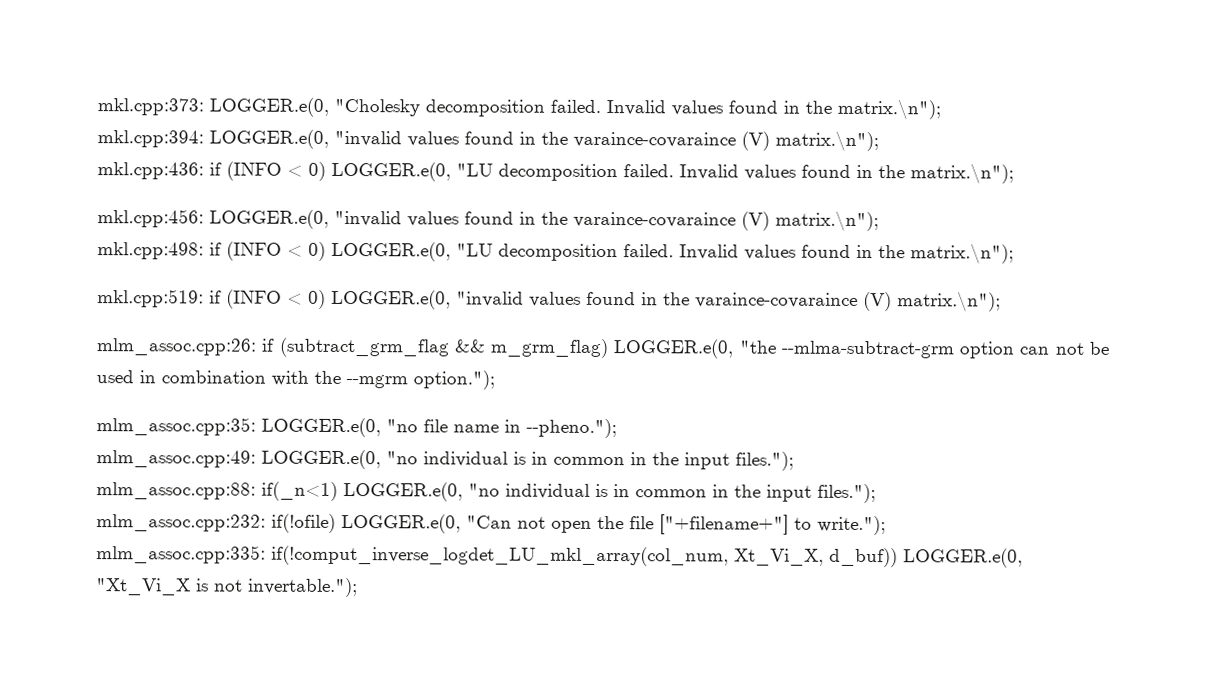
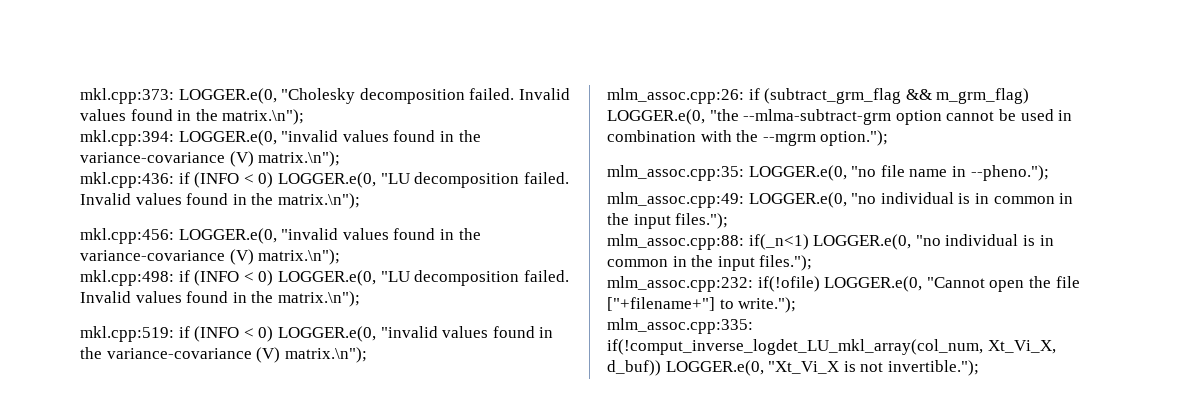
- mkl.cpp:394: LOGGER.e(0, "invalid values found in the varaince-covaraince (V) matrix.\n");
+ mkl.cpp:394: LOGGER.e(0, "invalid values found in the variance-covariance (V) matrix.\n");
- mkl.cpp:456: LOGGER.e(0, "invalid values found in the varaince-covaraince (V) matrix.\n");
+ mkl.cpp:456: LOGGER.e(0, "invalid values found in the variance-covariance (V) matrix.\n");
- mkl.cpp:519: if (INFO < 0) LOGGER.e(0, "invalid values found in the varaince-covaraince (V) matrix.\n");
+ mkl.cpp:519: if (INFO < 0) LOGGER.e(0, "invalid values found in the variance-covariance (V) matrix.\n");
- mlm_assoc.cpp:26: if (subtract_grm_flag && m_grm_flag) LOGGER.e(0, "the --mlma-subtract-grm option can not be used in combination with the --mgrm option.");
+ mlm_assoc.cpp:26: if (subtract_grm_flag && m_grm_flag) LOGGER.e(0, "the --mlma-subtract-grm option cannot be used in combination with the --mgrm option.");
- mlm_assoc.cpp:232: if(!ofile) LOGGER.e(0, "Can not open the file ["+filename+"] to write.");
+ mlm_assoc.cpp:232: if(!ofile) LOGGER.e(0, "Cannot open the file ["+filename+"] to write.");
- mlm_assoc.cpp:335: if(!comput_inverse_logdet_LU_mkl_array(col_num, Xt_Vi_X, d_buf)) LOGGER.e(0, "Xt_Vi_X is not invertable.");
+ mlm_assoc.cpp:335: if(!comput_inverse_logdet_LU_mkl_array(col_num, Xt_Vi_X, d_buf)) LOGGER.e(0, "Xt_Vi_X is not invertible.");

